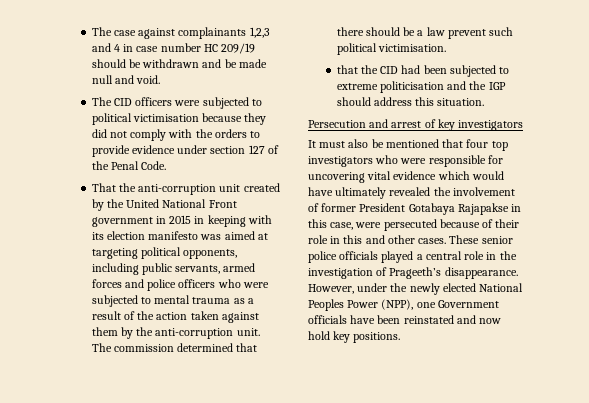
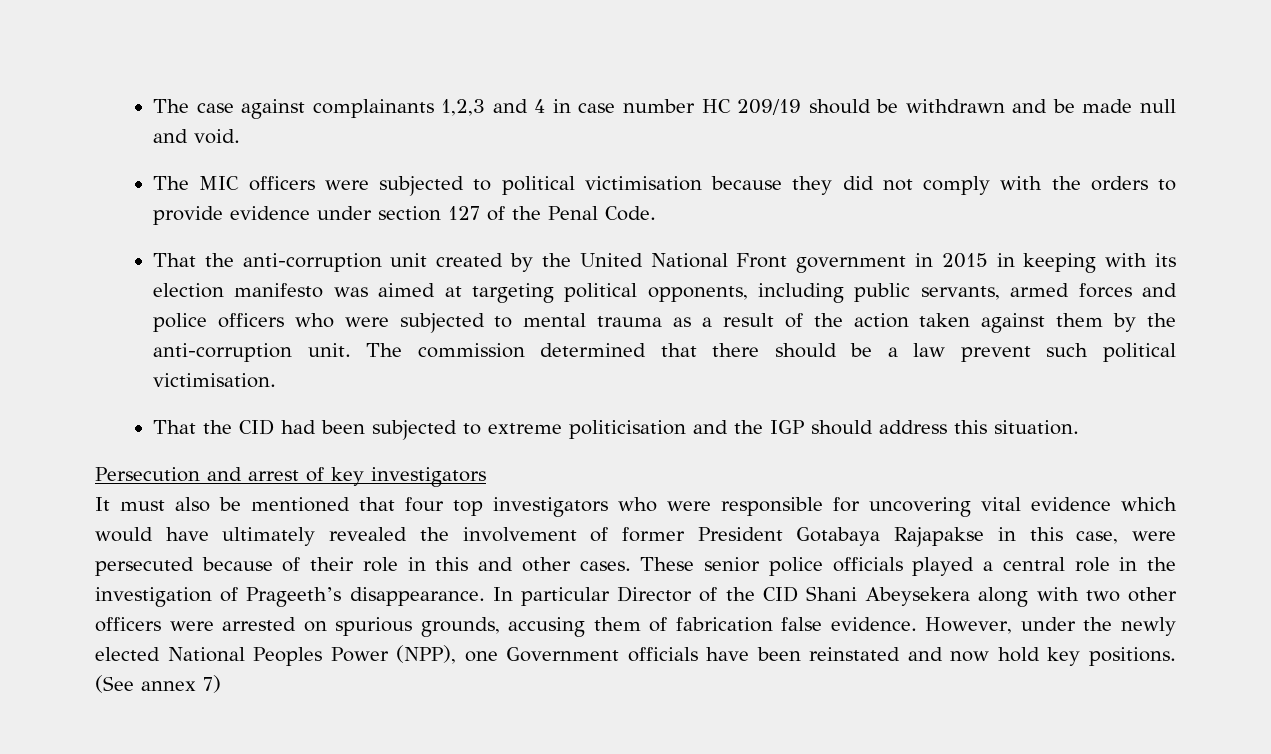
- The CID officers were subjected to political victimisation because they did not comply with the orders to provide evidence under section 127 of the Penal Code.
+ The MIC officers were subjected to political victimisation because they did not comply with the orders to provide evidence under section 127 of the Penal Code.
- that the CID had been subjected to extreme politicisation and the IGP should address this situation.
+ That the CID had been subjected to extreme politicisation and the IGP should address this situation.
+ In particular Director of the CID Shani Abeysekera along with two other officers were arrested on spurious grounds, accusing them of fabrication false evidence.
+ (See annex 7)

